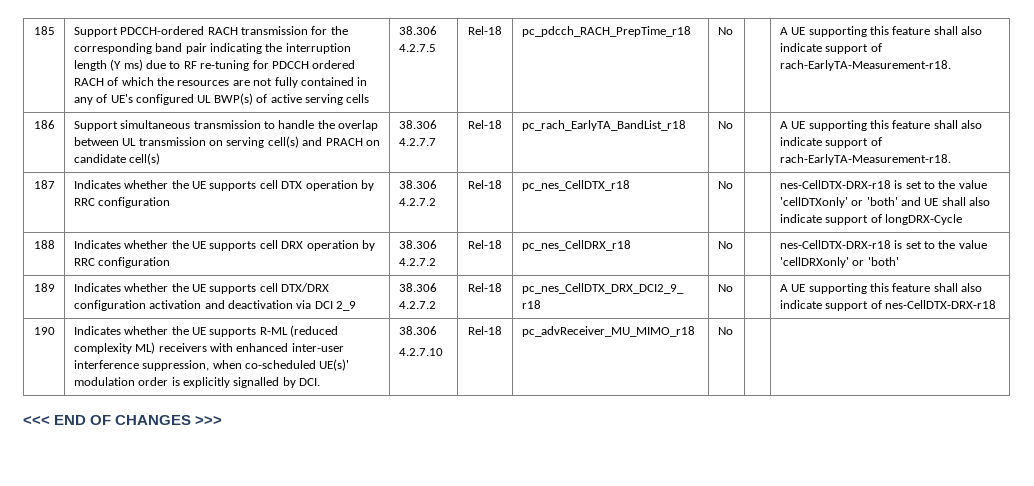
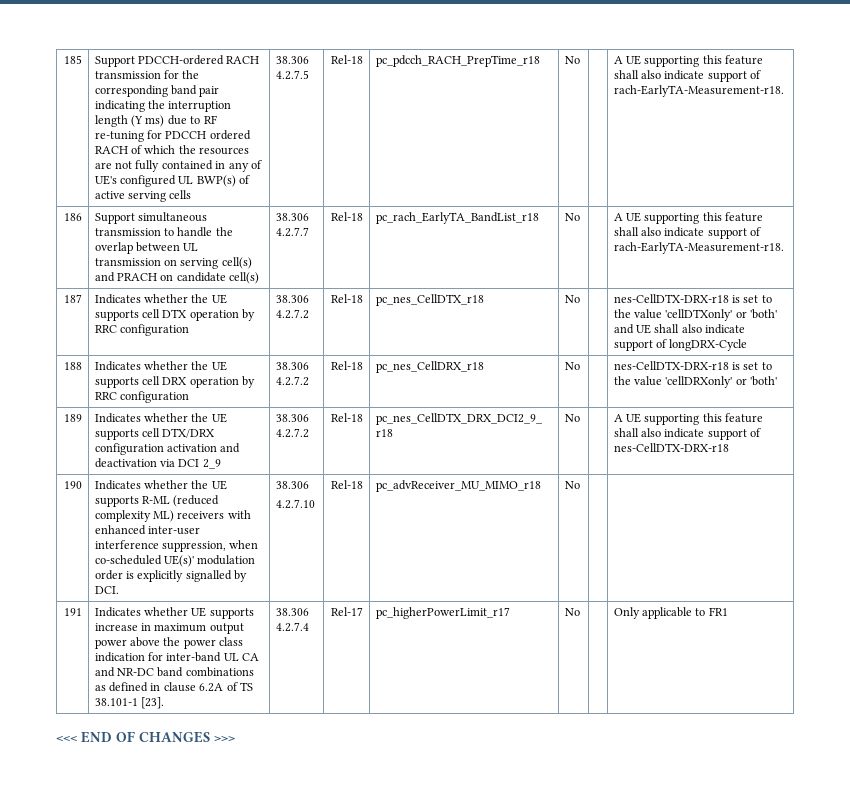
+ 191 | Indicates whether UE supports increase in maximum output power above the power class indication for inter-band UL CA and NR-DC band combinations as defined in clause 6.2A of TS 38.101-1 [23]. | 38.306 4.2.7.4 | Rel-17 | pc_higherPowerLimit_r17 | No | | Only applicable to FR1

